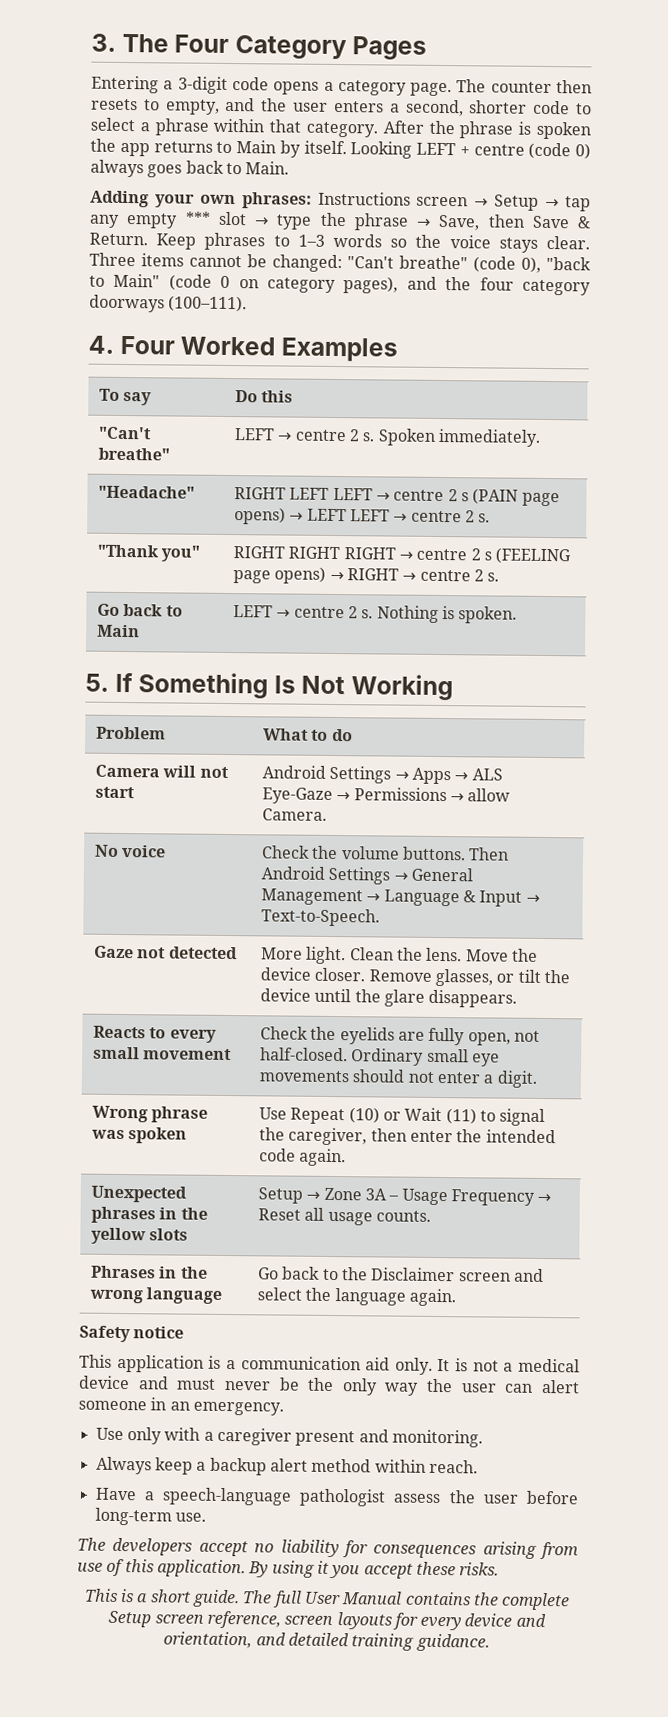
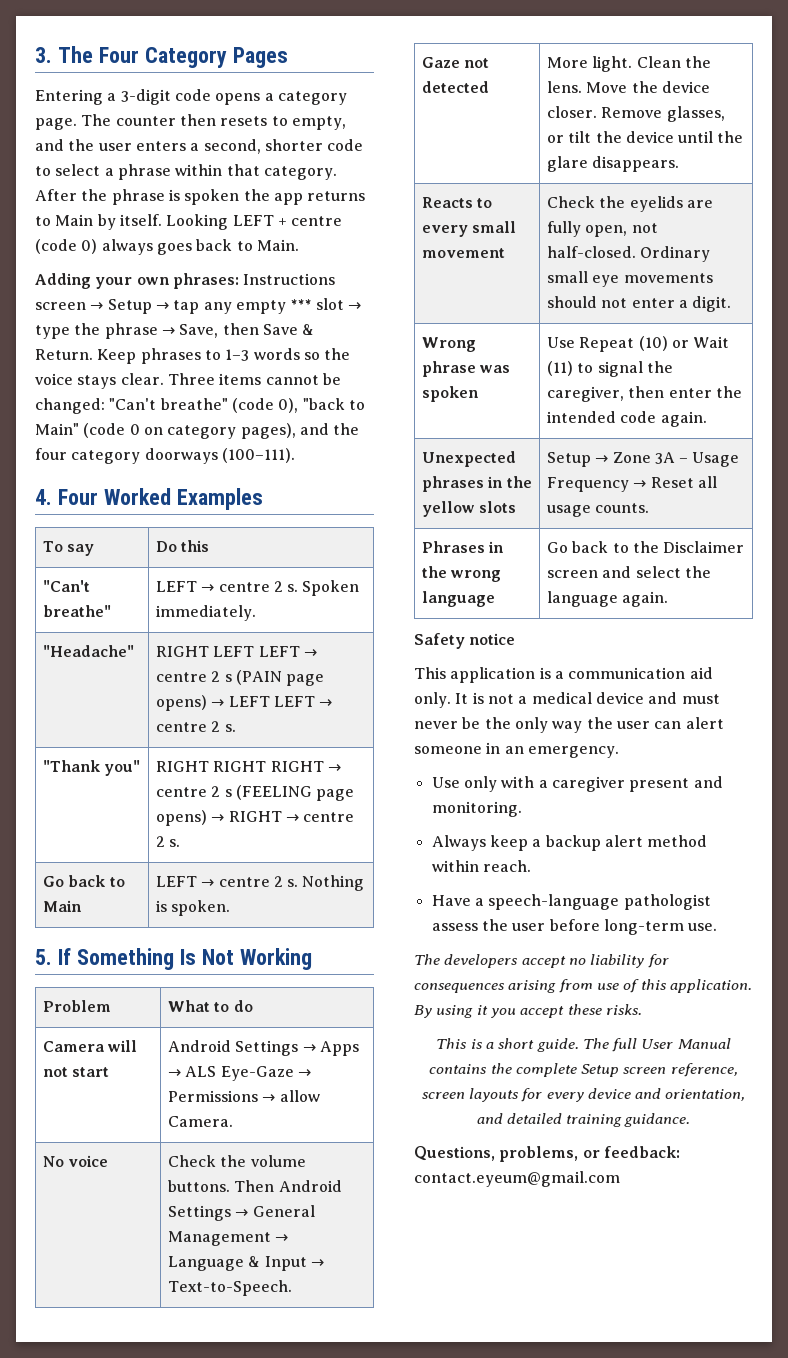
+ Questions, problems, or feedback: contact.eyeum@gmail.com

